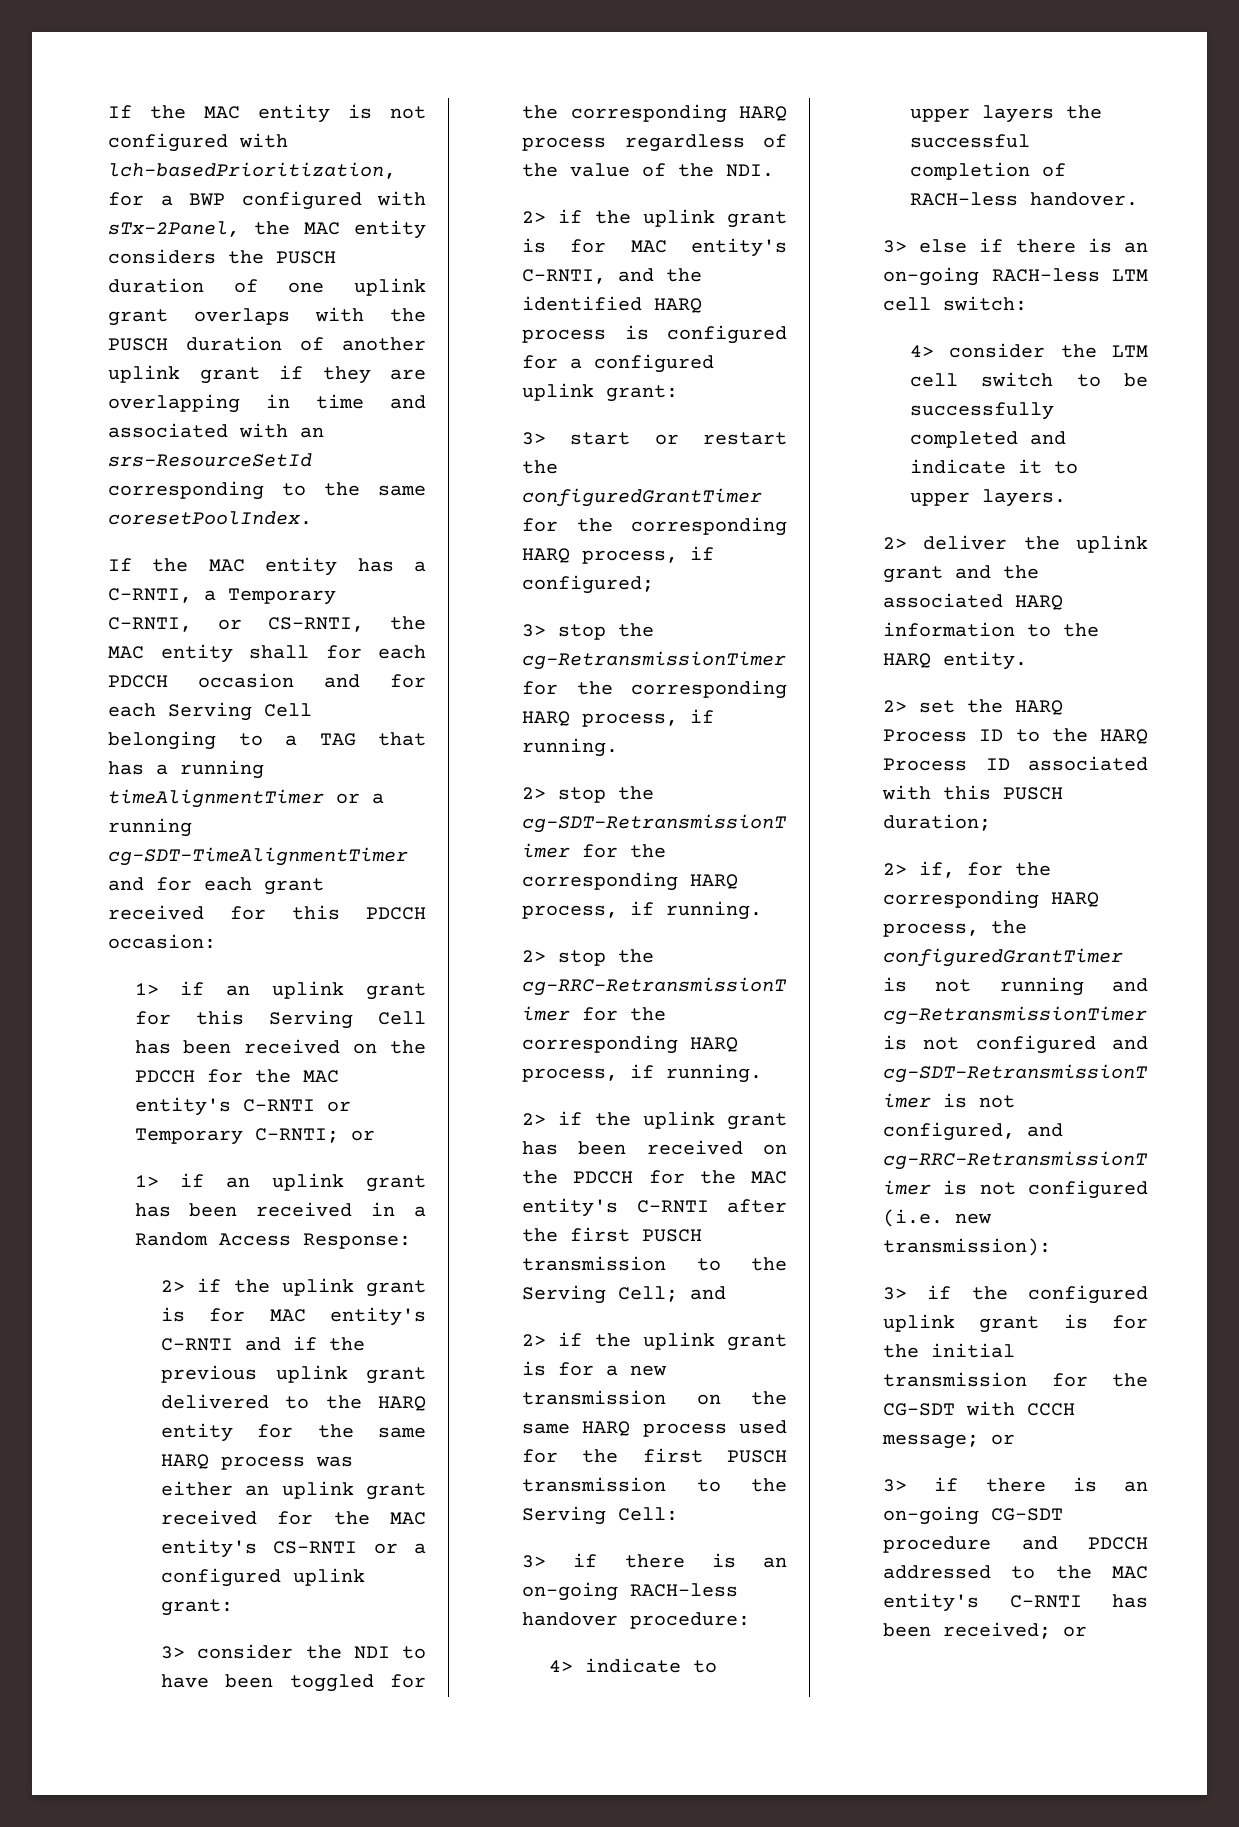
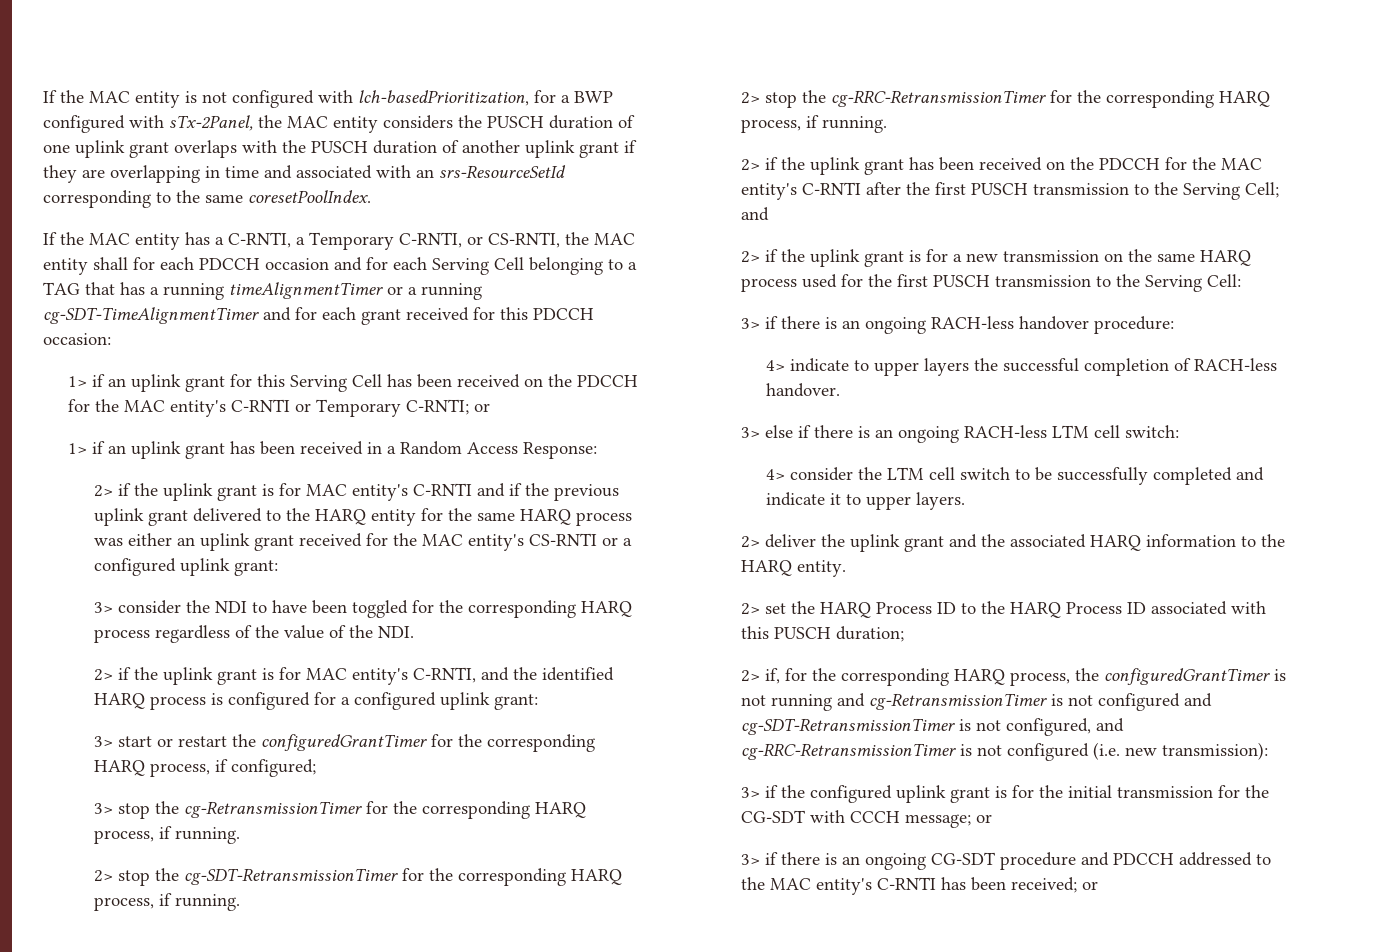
- 3> if there is an on-going RACH-less handover procedure:
+ 3> if there is an ongoing RACH-less handover procedure:
- 3> else if there is an on-going RACH-less LTM cell switch:
+ 3> else if there is an ongoing RACH-less LTM cell switch:
- 3> if there is an on-going CG-SDT procedure and PDCCH addressed to the MAC entity's C-RNTI has been received; or
+ 3> if there is an ongoing CG-SDT procedure and PDCCH addressed to the MAC entity's C-RNTI has been received; or

